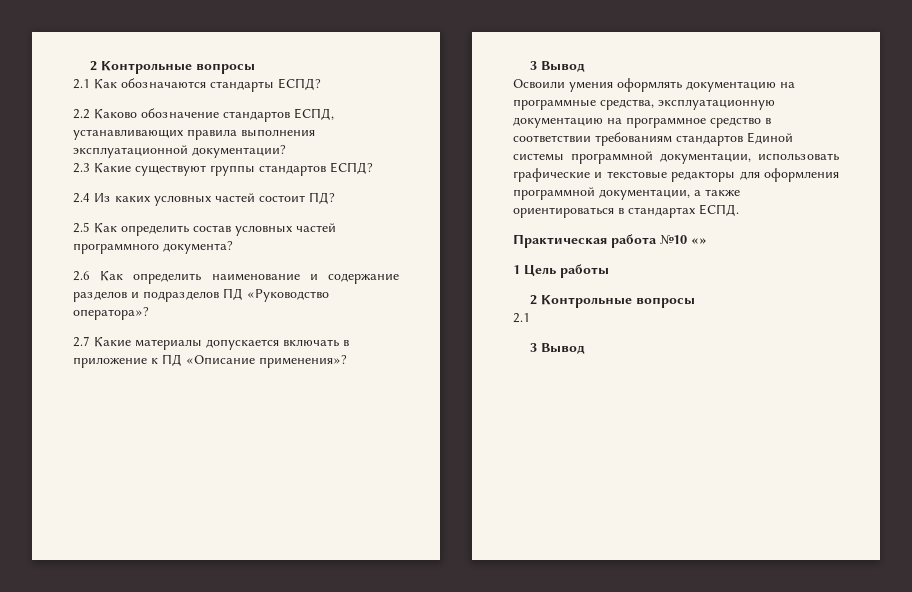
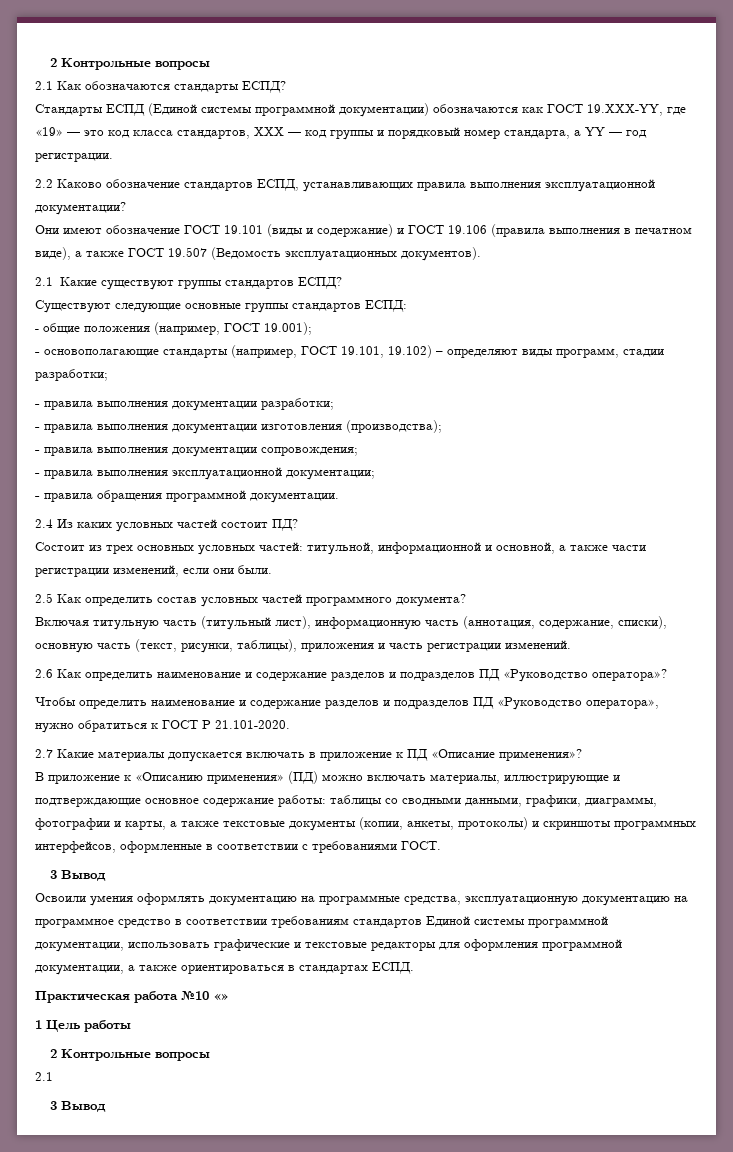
+ Стандарты ЕСПД (Единой системы программной документации) обозначаются как ГОСТ 19.ХХХ-YY, где «19» — это код класса стандартов, ХХХ — код группы и порядковый номер стандарта, а YY — год регистрации.
- 2.3 Какие существуют группы стандартов ЕСПД?
+ Они имеют обозначение ГОСТ 19.101 (виды и содержание) и ГОСТ 19.106 (правила выполнения в печатном виде), а также ГОСТ 19.507 (Ведомость эксплуатационных документов).
+ 2.1 Какие существуют группы стандартов ЕСПД?
+ Существуют следующие основные группы стандартов ЕСПД:
+ - общие положения (например, ГОСТ 19.001);
+ - основополагающие стандарты (например, ГОСТ 19.101, 19.102) – определяют виды программ, стадии разработки;
+ - правила выполнения документации разработки;
+ - правила выполнения документации изготовления (производства);
+ - правила выполнения документации сопровождения;
+ - правила выполнения эксплуатационной документации;
+ - правила обращения программной документации.
+ Состоит из трех основных условных частей: титульной, информационной и основной, а также части регистрации изменений, если они были.
+ Включая титульную часть (титульный лист), информационную часть (аннотация, содержание, списки), основную часть (текст, рисунки, таблицы), приложения и часть регистрации изменений.
+ Чтобы определить наименование и содержание разделов и подразделов ПД «Руководство оператора», нужно обратиться к ГОСТ Р 21.101-2020.
+ В приложение к «Описанию применения» (ПД) можно включать материалы, иллюстрирующие и подтверждающие основное содержание работы: таблицы со сводными данными, графики, диаграммы, фотографии и карты, а также текстовые документы (копии, анкеты, протоколы) и скриншоты программных интерфейсов, оформленные в соответствии с требованиями ГОСТ.

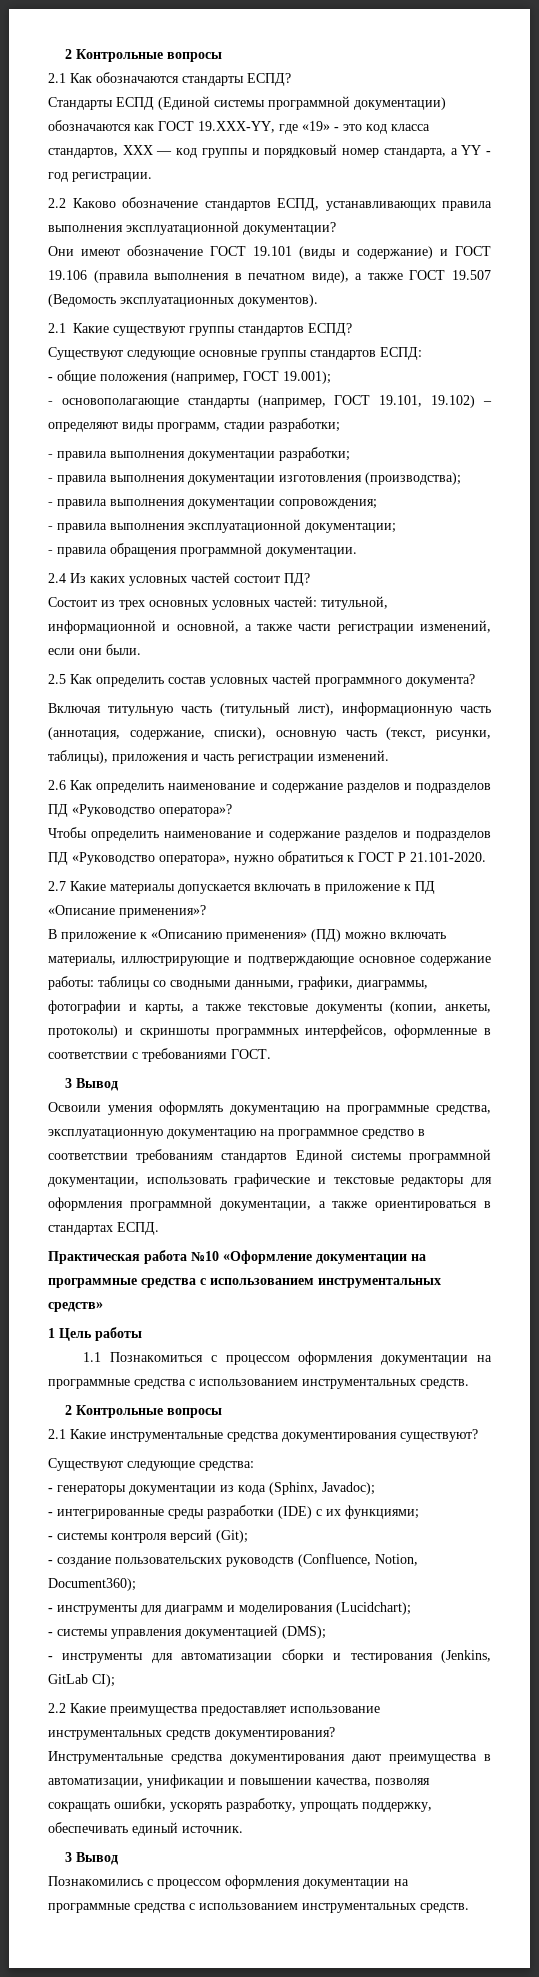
- Стандарты ЕСПД (Единой системы программной документации) обозначаются как ГОСТ 19.ХХХ-YY, где «19» — это код класса стандартов, ХХХ — код группы и порядковый номер стандарта, а YY — год регистрации.
+ Стандарты ЕСПД (Единой системы программной документации) обозначаются как ГОСТ 19.ХХХ-YY, где «19» - это код класса стандартов, ХХХ — код группы и порядковый номер стандарта, а YY - год регистрации.
- Практическая работа №10 «»
+ Практическая работа №10 «Оформление документации на программные средства с использованием инструментальных средств»
  1 Цель работы
+ 1.1 Познакомиться с процессом оформления документации на программные средства с использованием инструментальных средств.
  2 Контрольные вопросы
- 2.1
+ 2.1 Какие инструментальные средства документирования существуют?
+ Существуют следующие средства:
+ - генераторы документации из кода (Sphinx, Javadoc);
+ - интегрированные среды разработки (IDE) с их функциями;
+ - системы контроля версий (Git);
+ - создание пользовательских руководств (Confluence, Notion, Document360);
+ - инструменты для диаграмм и моделирования (Lucidchart);
+ - системы управления документацией (DMS);
+ - инструменты для автоматизации сборки и тестирования (Jenkins, GitLab CI);
+ 2.2 Какие преимущества предоставляет использование инструментальных средств документирования?
+ Инструментальные средства документирования дают преимущества в автоматизации, унификации и повышении качества, позволяя сокращать ошибки, ускорять разработку, упрощать поддержку, обеспечивать единый источник.
  3 Вывод
+ Познакомились с процессом оформления документации на программные средства с использованием инструментальных средств.

